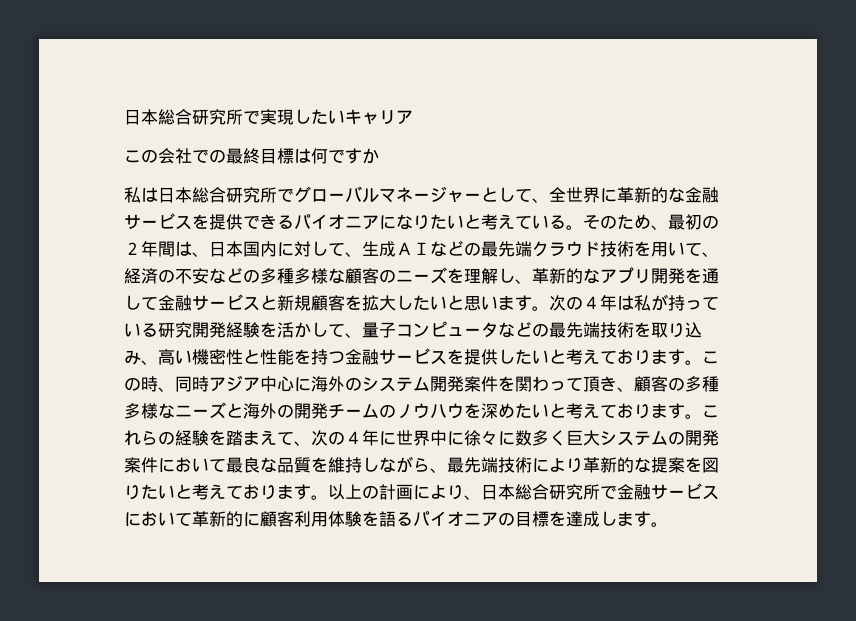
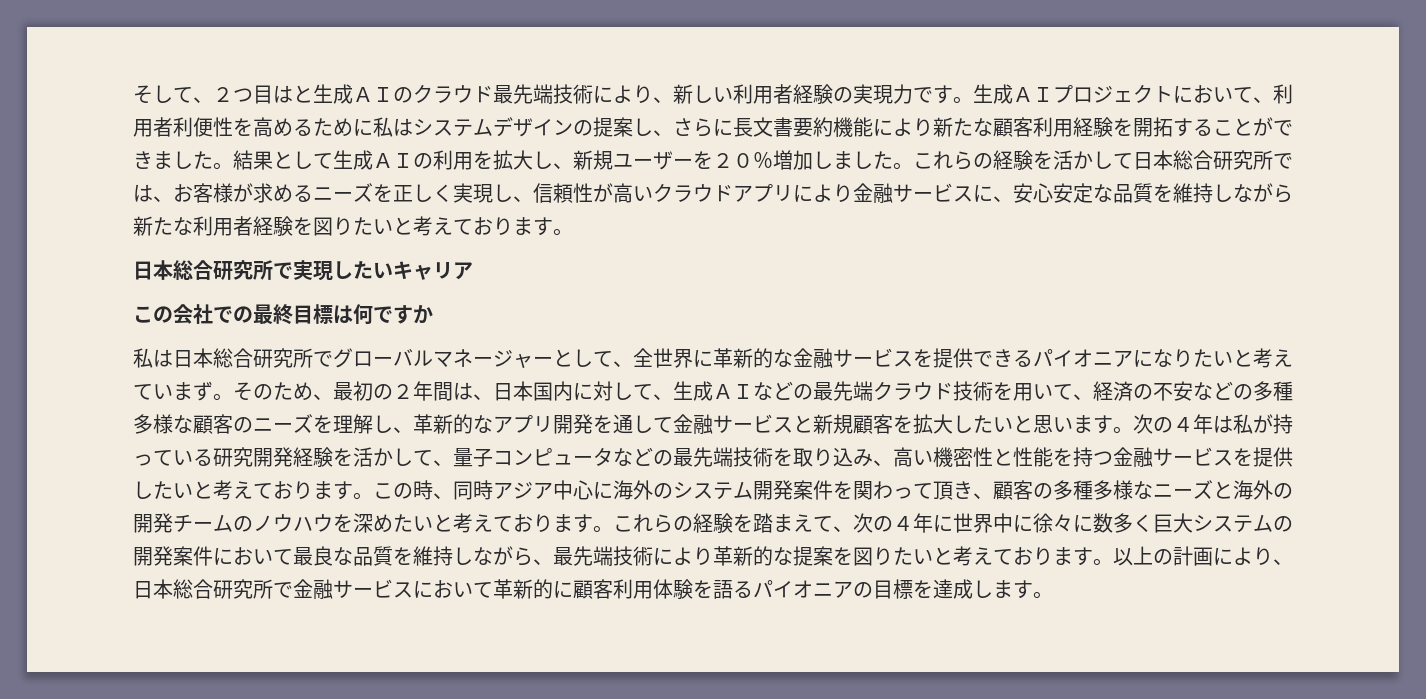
+ そして、２つ目はと生成ＡＩのクラウド最先端技術により、新しい利用者経験の実現力です。生成ＡＩプロジェクトにおいて、利用者利便性を高めるために私はシステムデザインの提案し、さらに長文書要約機能により新たな顧客利用経験を開拓することができました。結果として生成ＡＩの利用を拡大し、新規ユーザーを２０％増加しました。これらの経験を活かして日本総合研究所では、お客様が求めるニーズを正しく実現し、信頼性が高いクラウドアプリにより金融サービスに、安心安定な品質を維持しながら新たな利用者経験を図りたいと考えております。
- 私は日本総合研究所でグローバルマネージャーとして、全世界に革新的な金融サービスを提供できるパイオニアになりたいと考えている。
+ 私は日本総合研究所でグローバルマネージャーとして、全世界に革新的な金融サービスを提供できるパイオニアになりたいと考えていまず。

